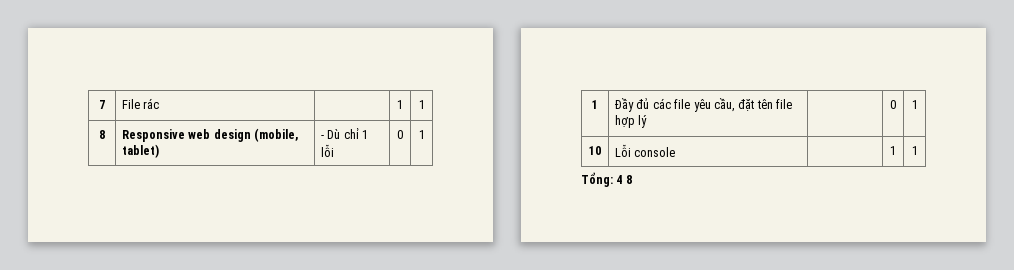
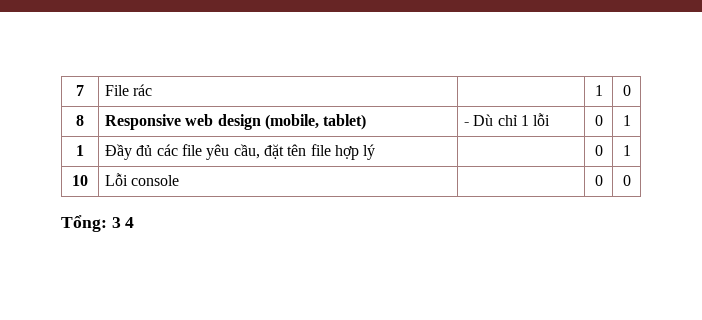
- 7 | File rác | | 1 | 1
+ 7 | File rác | | 1 | 0
- 10 | Lỗi console | | 1 | 1
+ 10 | Lỗi console | | 0 | 0
- Tổng: 4 8
+ Tổng: 3 4

